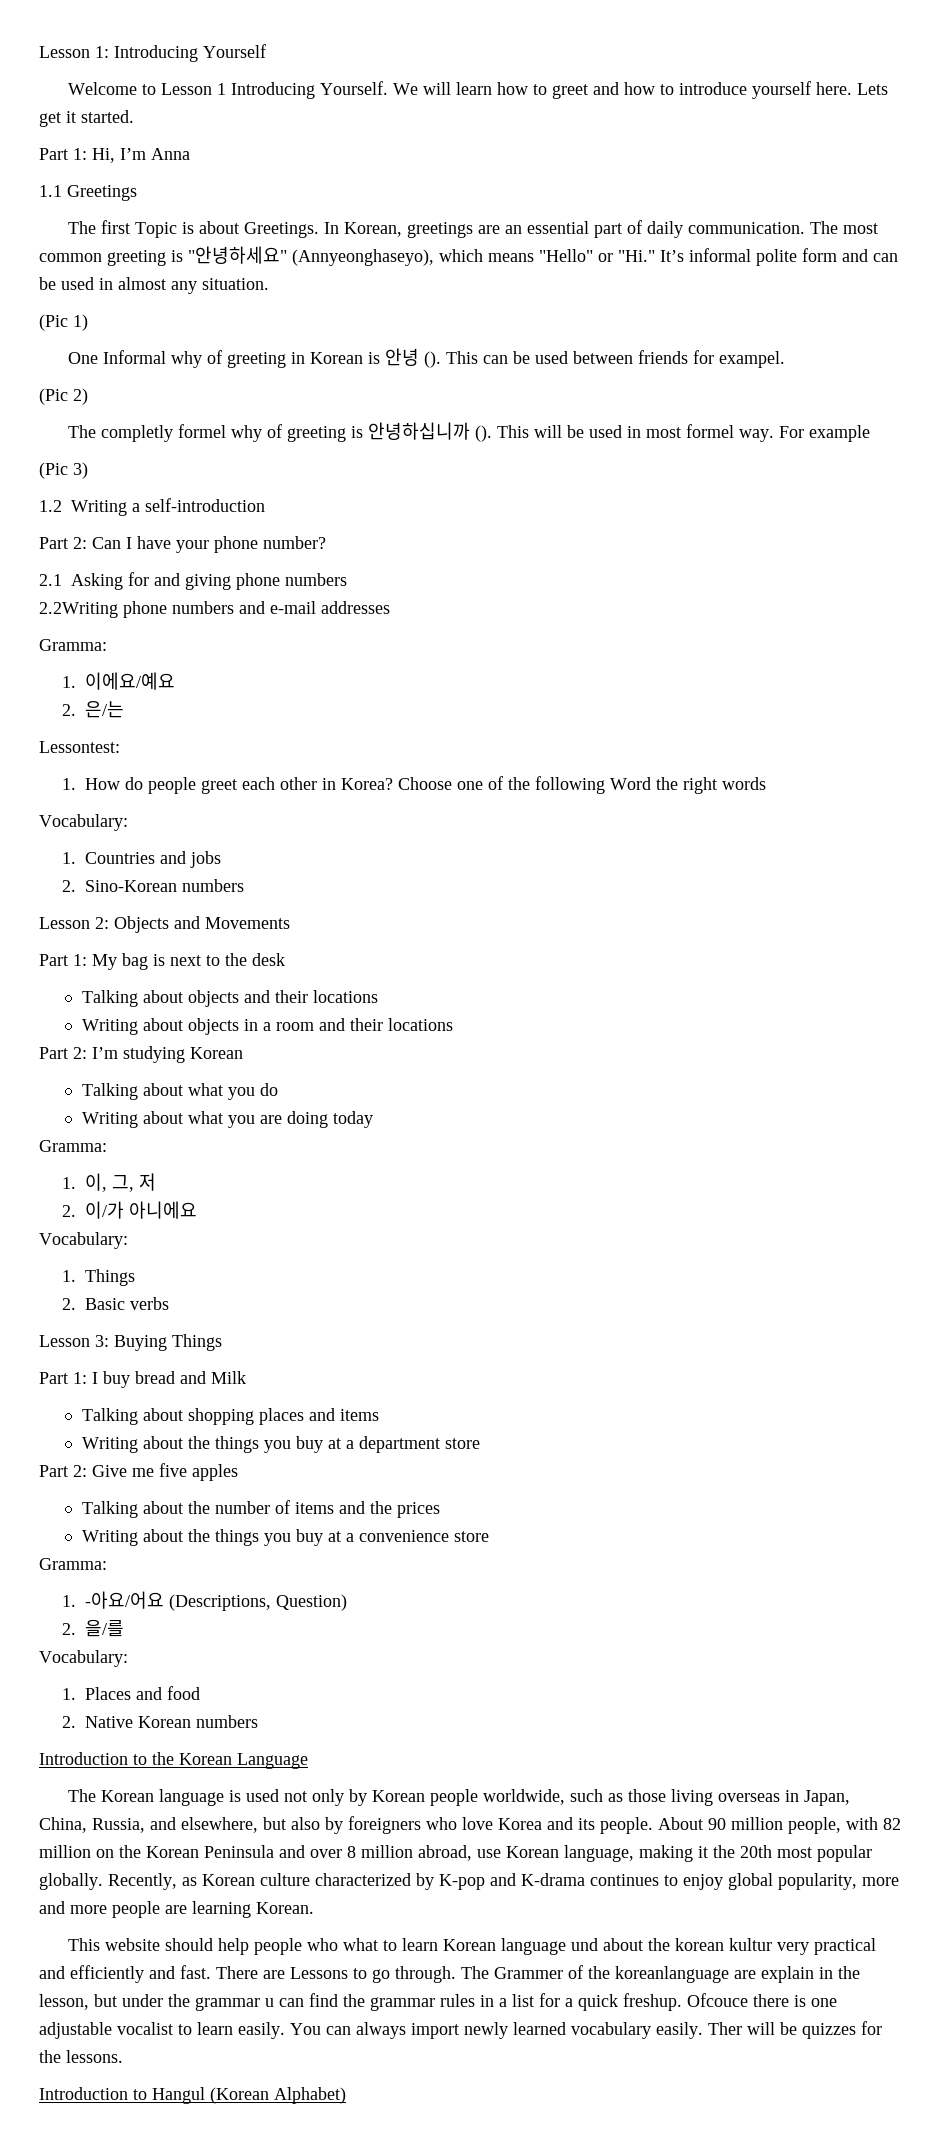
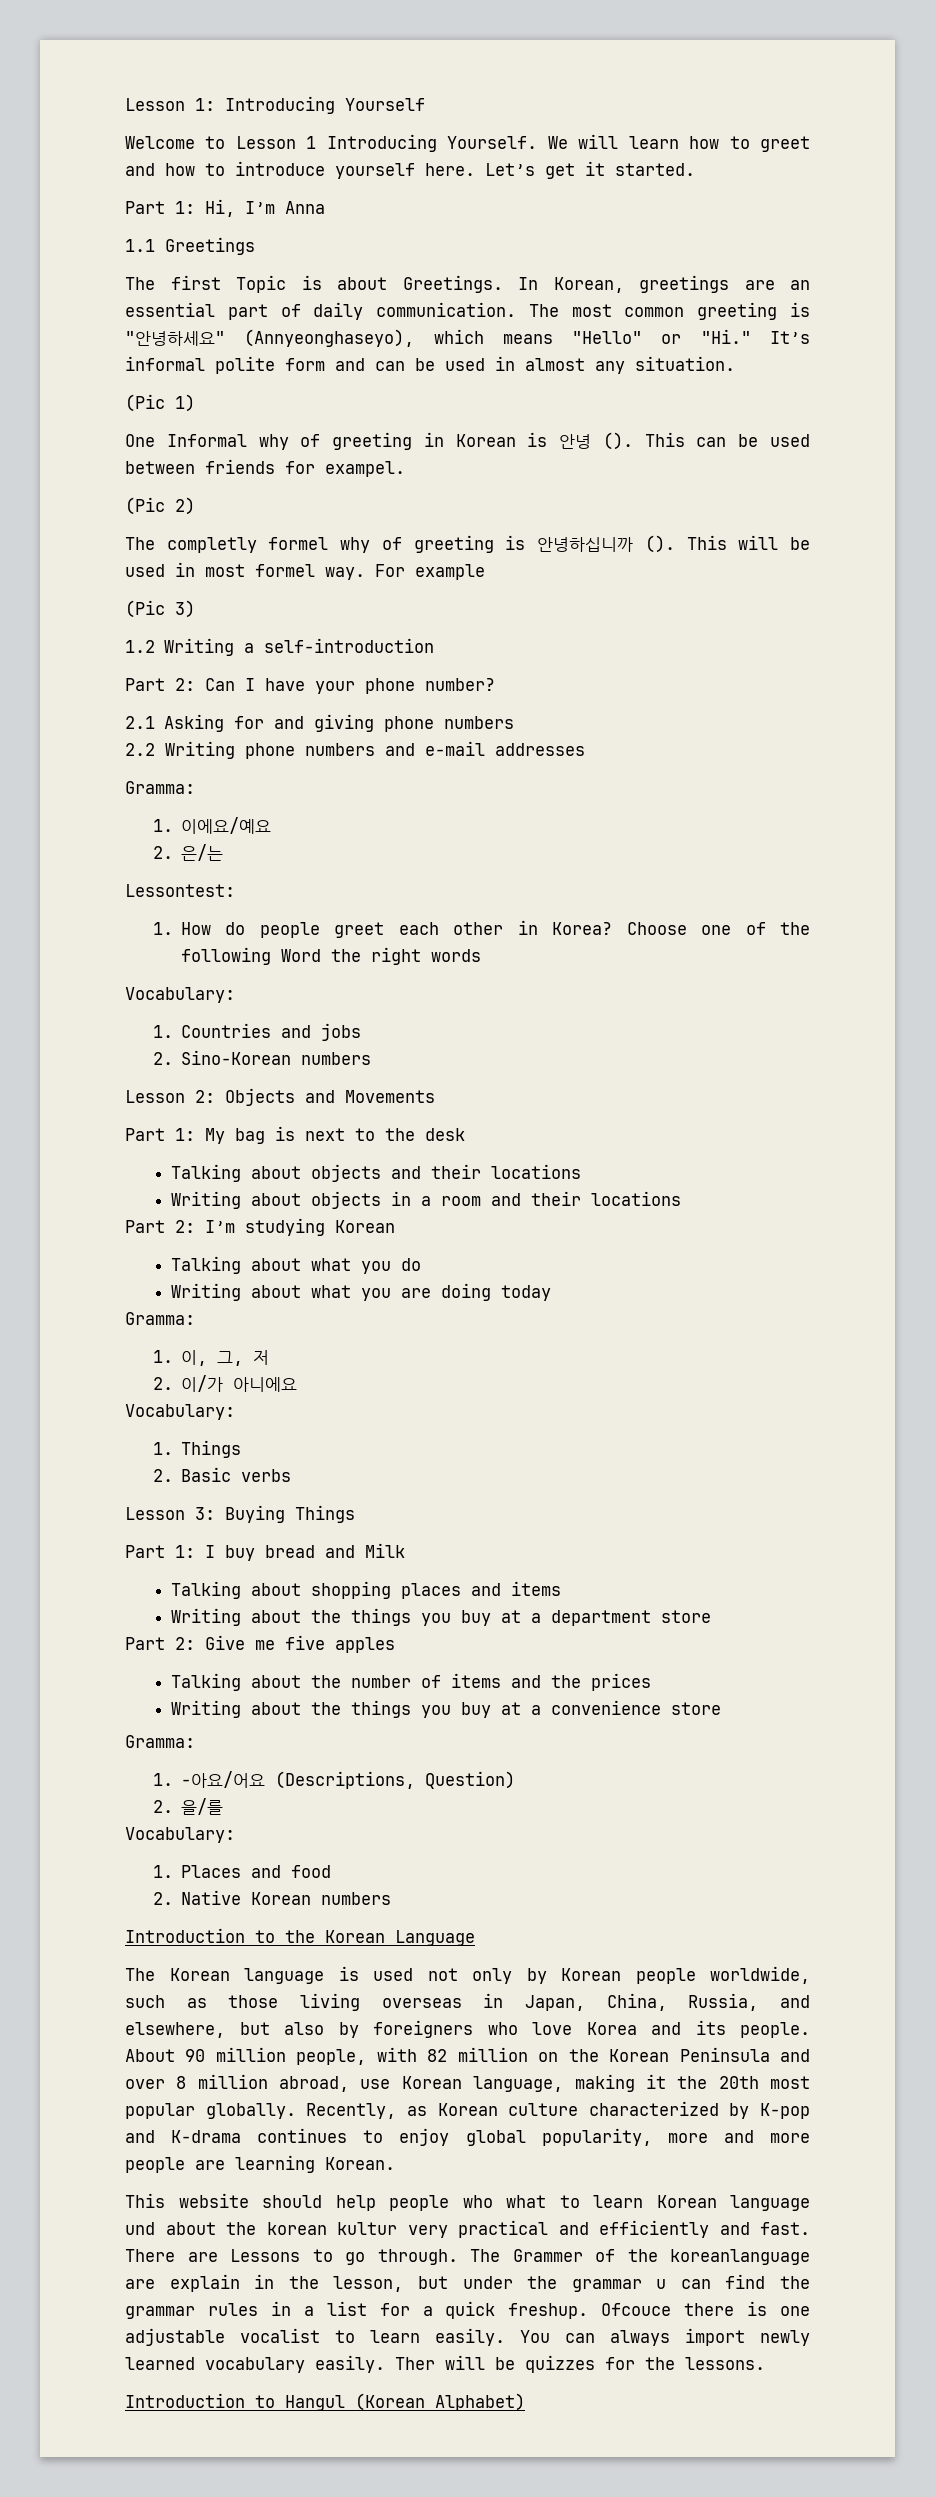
- Lets get it started.
+ Let’s get it started.
- 2.2Writing phone numbers and e-mail addresses
+ 2.2 Writing phone numbers and e-mail addresses

